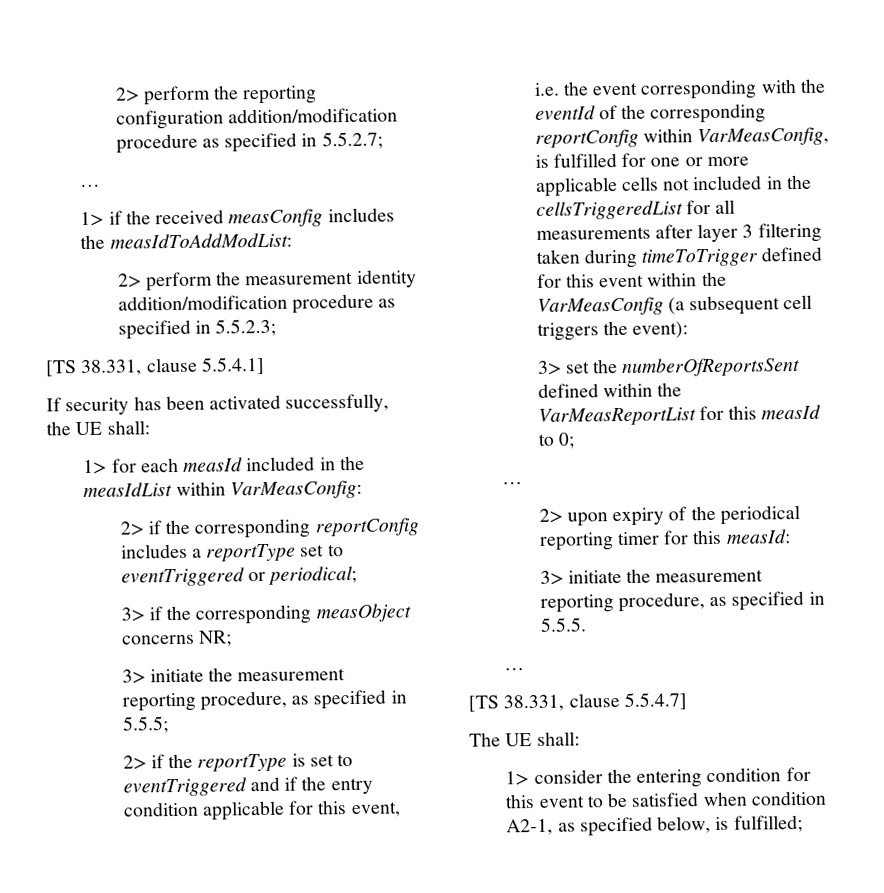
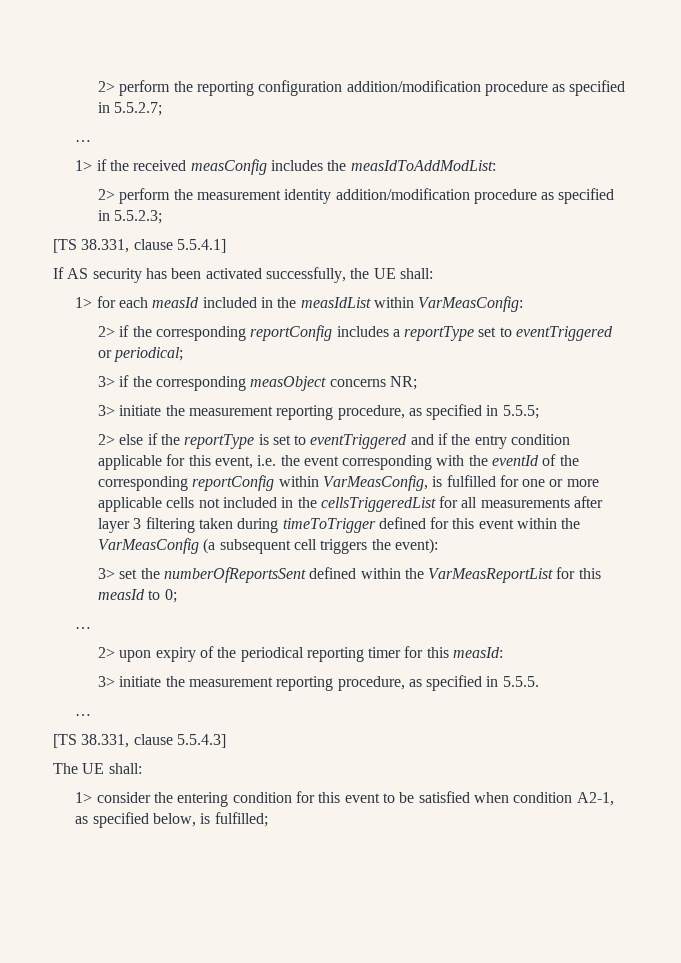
- If security has been activated successfully, the UE shall:
+ If AS security has been activated successfully, the UE shall:
- 2> if the reportType is set to eventTriggered and if the entry condition applicable for this event, i.e. the event corresponding with the eventId of the corresponding reportConfig within VarMeasConfig, is fulfilled for one or more applicable cells not included in the cellsTriggeredList for all measurements after layer 3 filtering taken during timeToTrigger defined for this event within the VarMeasConfig (a subsequent cell triggers the event):
+ 2> else if the reportType is set to eventTriggered and if the entry condition applicable for this event, i.e. the event corresponding with the eventId of the corresponding reportConfig within VarMeasConfig, is fulfilled for one or more applicable cells not included in the cellsTriggeredList for all measurements after layer 3 filtering taken during timeToTrigger defined for this event within the VarMeasConfig (a subsequent cell triggers the event):
- [TS 38.331, clause 5.5.4.7]
+ [TS 38.331, clause 5.5.4.3]

